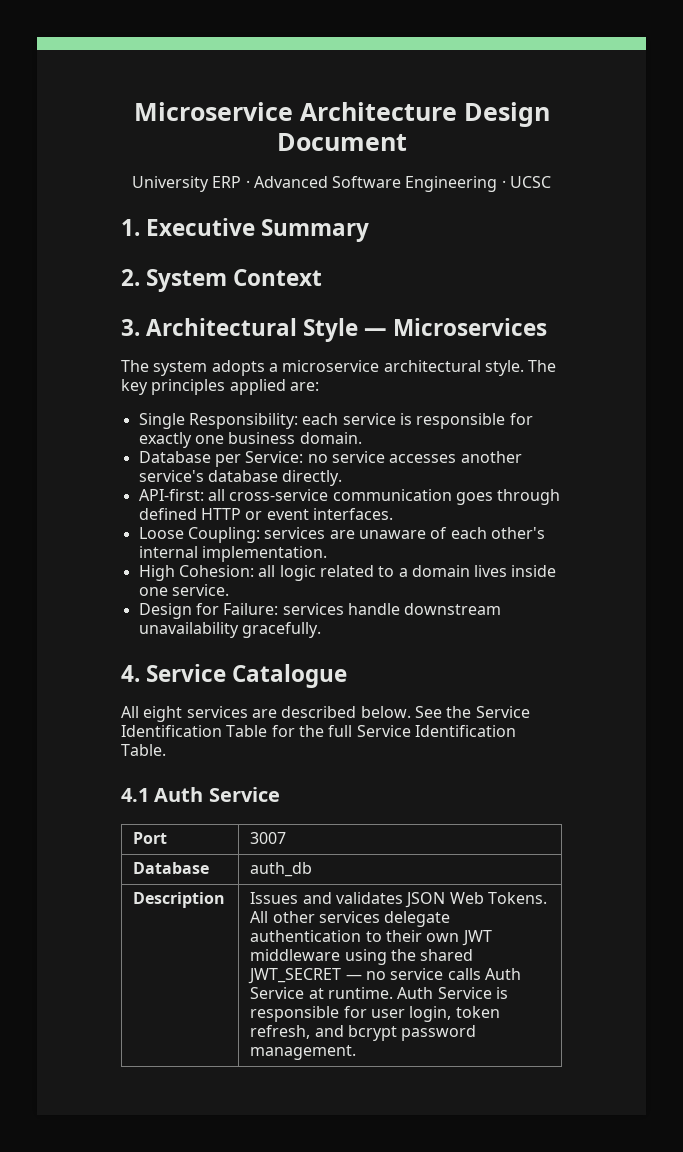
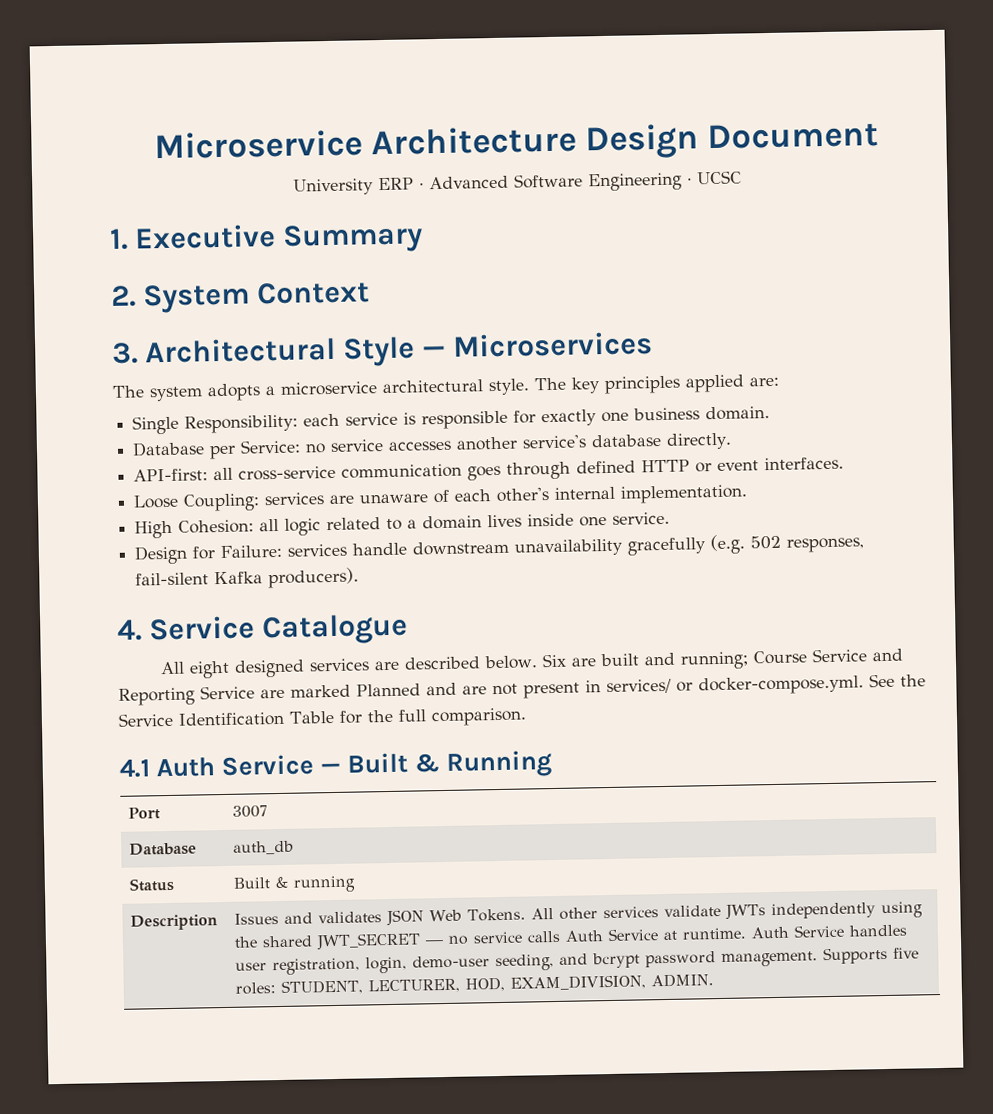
- Design for Failure: services handle downstream unavailability gracefully.
+ Design for Failure: services handle downstream unavailability gracefully (e.g. 502 responses, fail-silent Kafka producers).
- All eight services are described below.
+ All eight designed services are described below.
- See the Service Identification Table for the full Service Identification Table.
+ Six are built and running; Course Service and Reporting Service are marked Planned and are not present in services/ or docker-compose.yml. See the Service Identification Table for the full comparison.
- 4.1 Auth Service
+ 4.1 Auth Service — Built & Running
+ Status | Built & running
- All other services delegate authentication to their own JWT middleware using the shared JWT_SECRET — no service calls Auth Service at runtime.
+ All other services validate JWTs independently using the shared JWT_SECRET — no service calls Auth Service at runtime.
- Auth Service is responsible for user login, token refresh, and bcrypt password management.
+ Auth Service handles user registration, login, demo-user seeding, and bcrypt password management. Supports five roles: STUDENT, LECTURER, HOD, EXAM_DIVISION, ADMIN.

